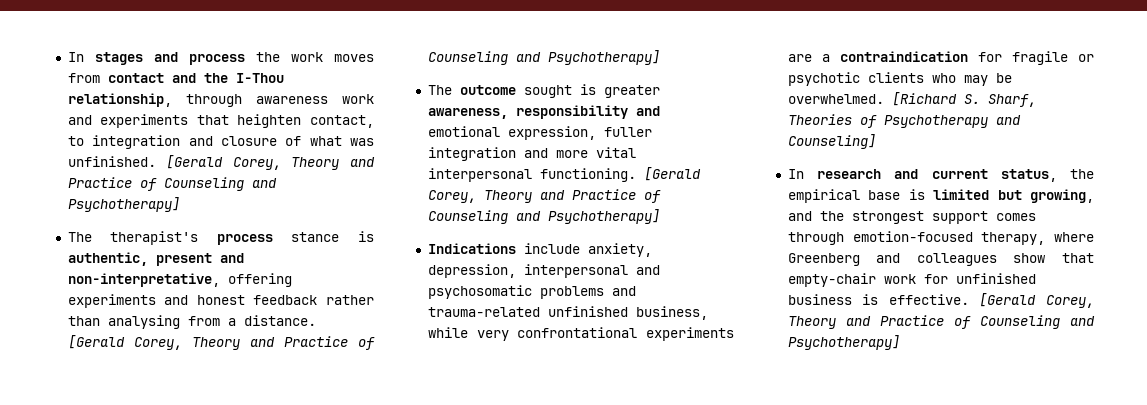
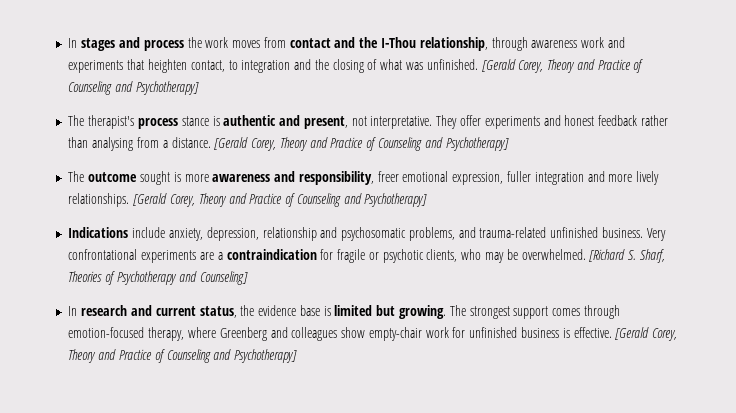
- In stages and process the work moves from contact and the I-Thou relationship, through awareness work and experiments that heighten contact, to integration and closure of what was unfinished.
+ In stages and process the work moves from contact and the I-Thou relationship, through awareness work and experiments that heighten contact, to integration and the closing of what was unfinished.
- The therapist's process stance is authentic, present and non-interpretative, offering experiments and honest feedback rather than analysing from a distance.
+ The therapist's process stance is authentic and present, not interpretative. They offer experiments and honest feedback rather than analysing from a distance.
- The outcome sought is greater awareness, responsibility and emotional expression, fuller integration and more vital interpersonal functioning.
+ The outcome sought is more awareness and responsibility, freer emotional expression, fuller integration and more lively relationships.
- Indications include anxiety, depression, interpersonal and psychosomatic problems and trauma-related unfinished business, while very confrontational experiments are a contraindication for fragile or psychotic clients who may be overwhelmed.
+ Indications include anxiety, depression, relationship and psychosomatic problems, and trauma-related unfinished business. Very confrontational experiments are a contraindication for fragile or psychotic clients, who may be overwhelmed.
- In research and current status, the empirical base is limited but growing, and the strongest support comes through emotion-focused therapy, where Greenberg and colleagues show that empty-chair work for unfinished business is effective.
+ In research and current status, the evidence base is limited but growing. The strongest support comes through emotion-focused therapy, where Greenberg and colleagues show empty-chair work for unfinished business is effective.

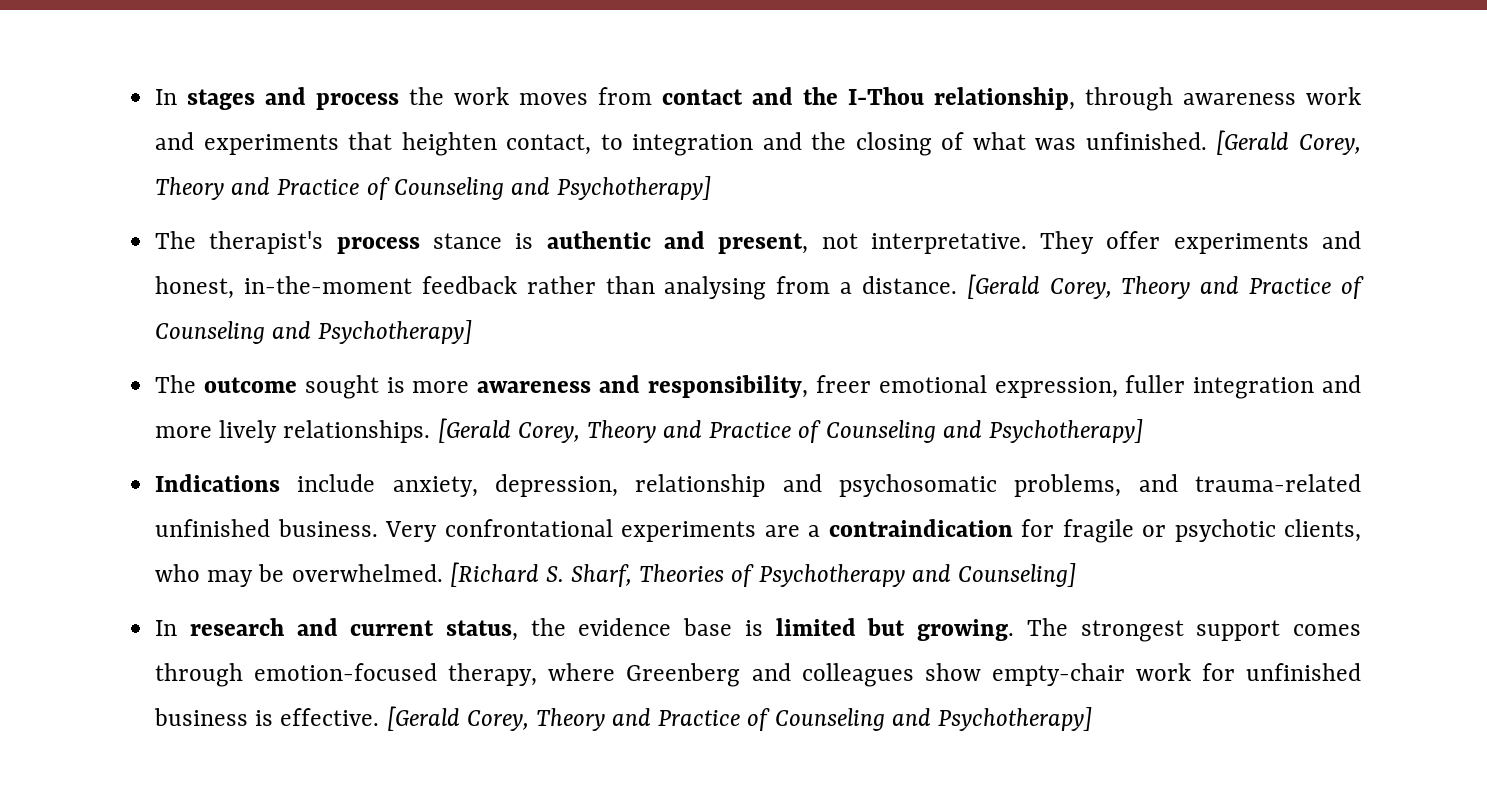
- They offer experiments and honest feedback rather than analysing from a distance.
+ They offer experiments and honest, in-the-moment feedback rather than analysing from a distance.

